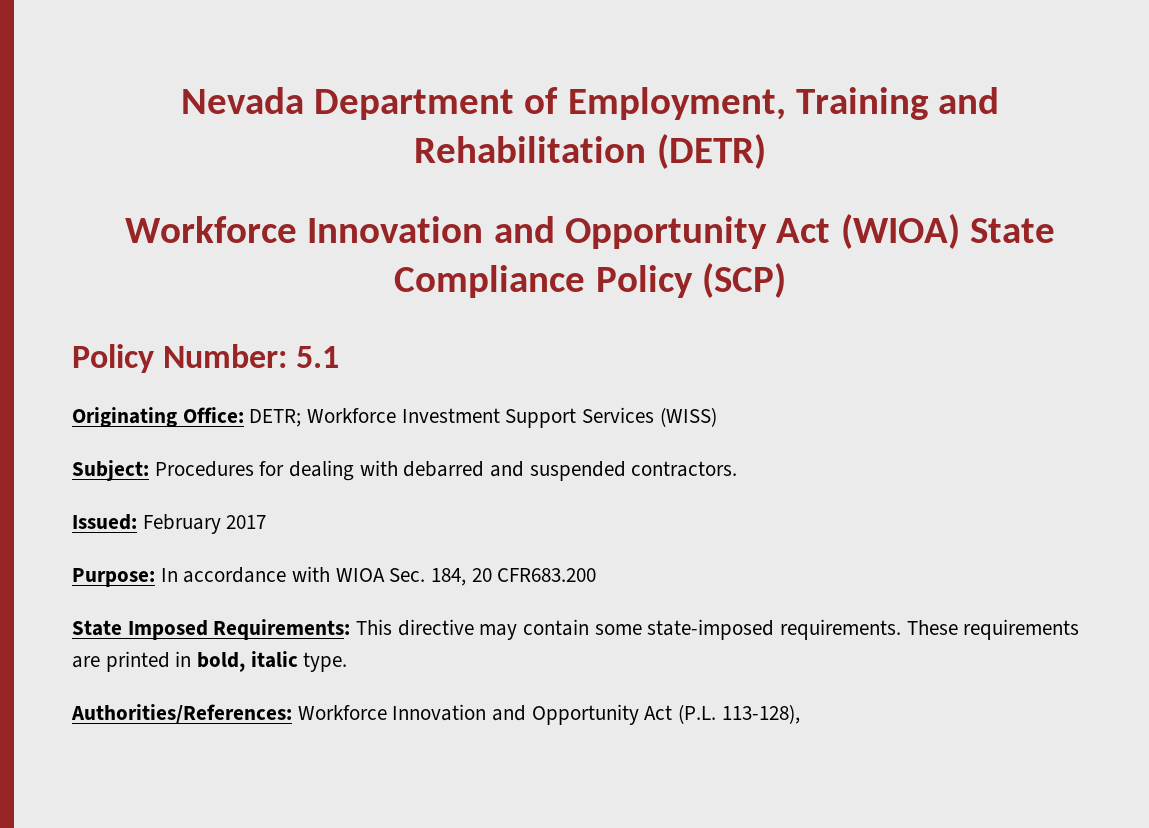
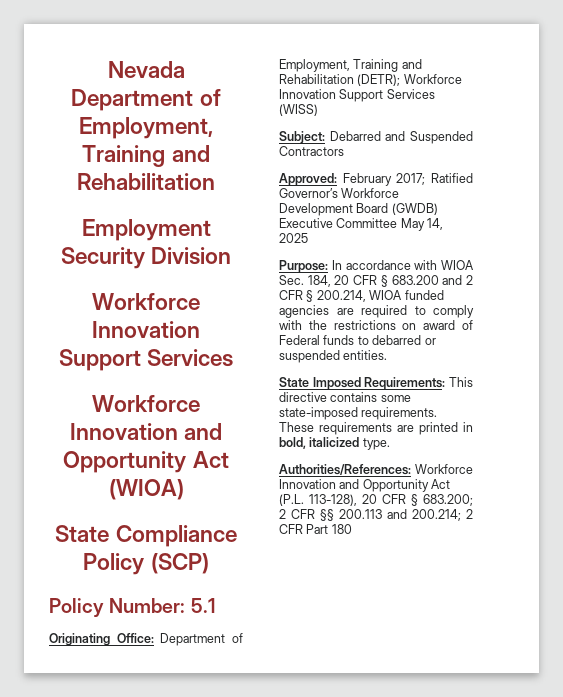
- Nevada Department of Employment, Training and Rehabilitation (DETR)
+ Nevada Department of Employment, Training and Rehabilitation
+ Employment Security Division
+ Workforce Innovation Support Services
- Workforce Innovation and Opportunity Act (WIOA) State Compliance Policy (SCP)
+ Workforce Innovation and Opportunity Act (WIOA)
+ State Compliance Policy (SCP)
- Originating Office: DETR; Workforce Investment Support Services (WISS)
- Subject: Procedures for dealing with debarred and suspended contractors.
- Issued: February 2017
+ Originating Office: Department of Employment, Training and Rehabilitation (DETR); Workforce Innovation Support Services (WISS)
+ Subject: Debarred and Suspended Contractors
+ Approved: February 2017; Ratified Governor’s Workforce Development Board (GWDB) Executive Committee May 14, 2025
- Purpose: In accordance with WIOA Sec. 184, 20 CFR683.200
+ Purpose: In accordance with WIOA Sec. 184, 20 CFR § 683.200 and 2 CFR § 200.214, WIOA funded agencies are required to comply with the restrictions on award of Federal funds to debarred or suspended entities.
- State Imposed Requirements: This directive may contain some state-imposed requirements.
+ State Imposed Requirements: This directive contains some state-imposed requirements.
- These requirements are printed in bold, italic type.
+ These requirements are printed in bold, italicized type.
- Authorities/References: Workforce Innovation and Opportunity Act (P.L. 113-128),
+ Authorities/References: Workforce Innovation and Opportunity Act (P.L. 113-128), 20 CFR § 683.200; 2 CFR §§ 200.113 and 200.214; 2 CFR Part 180

